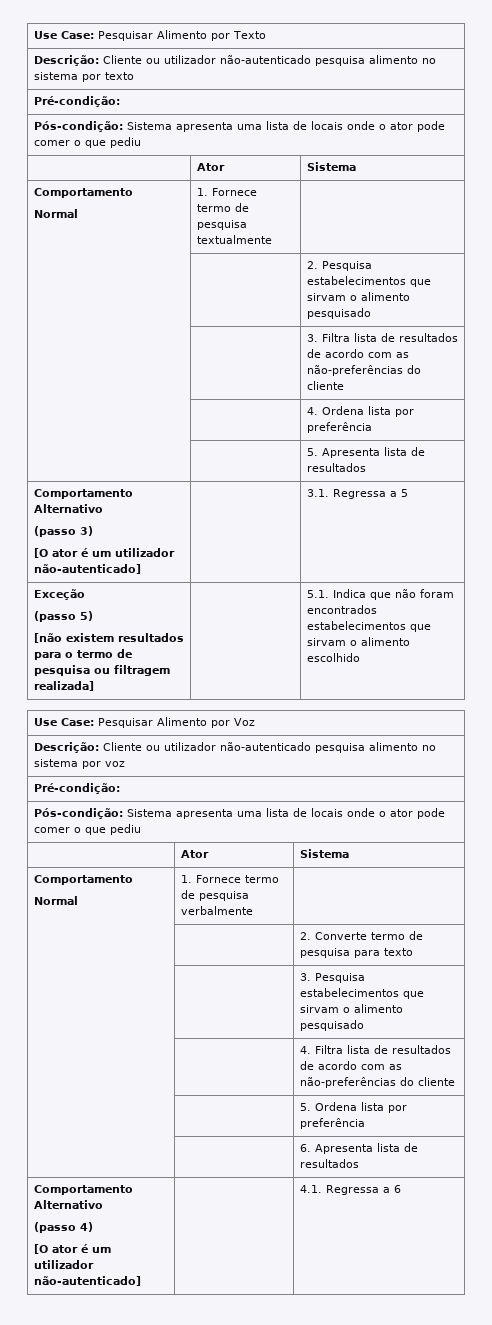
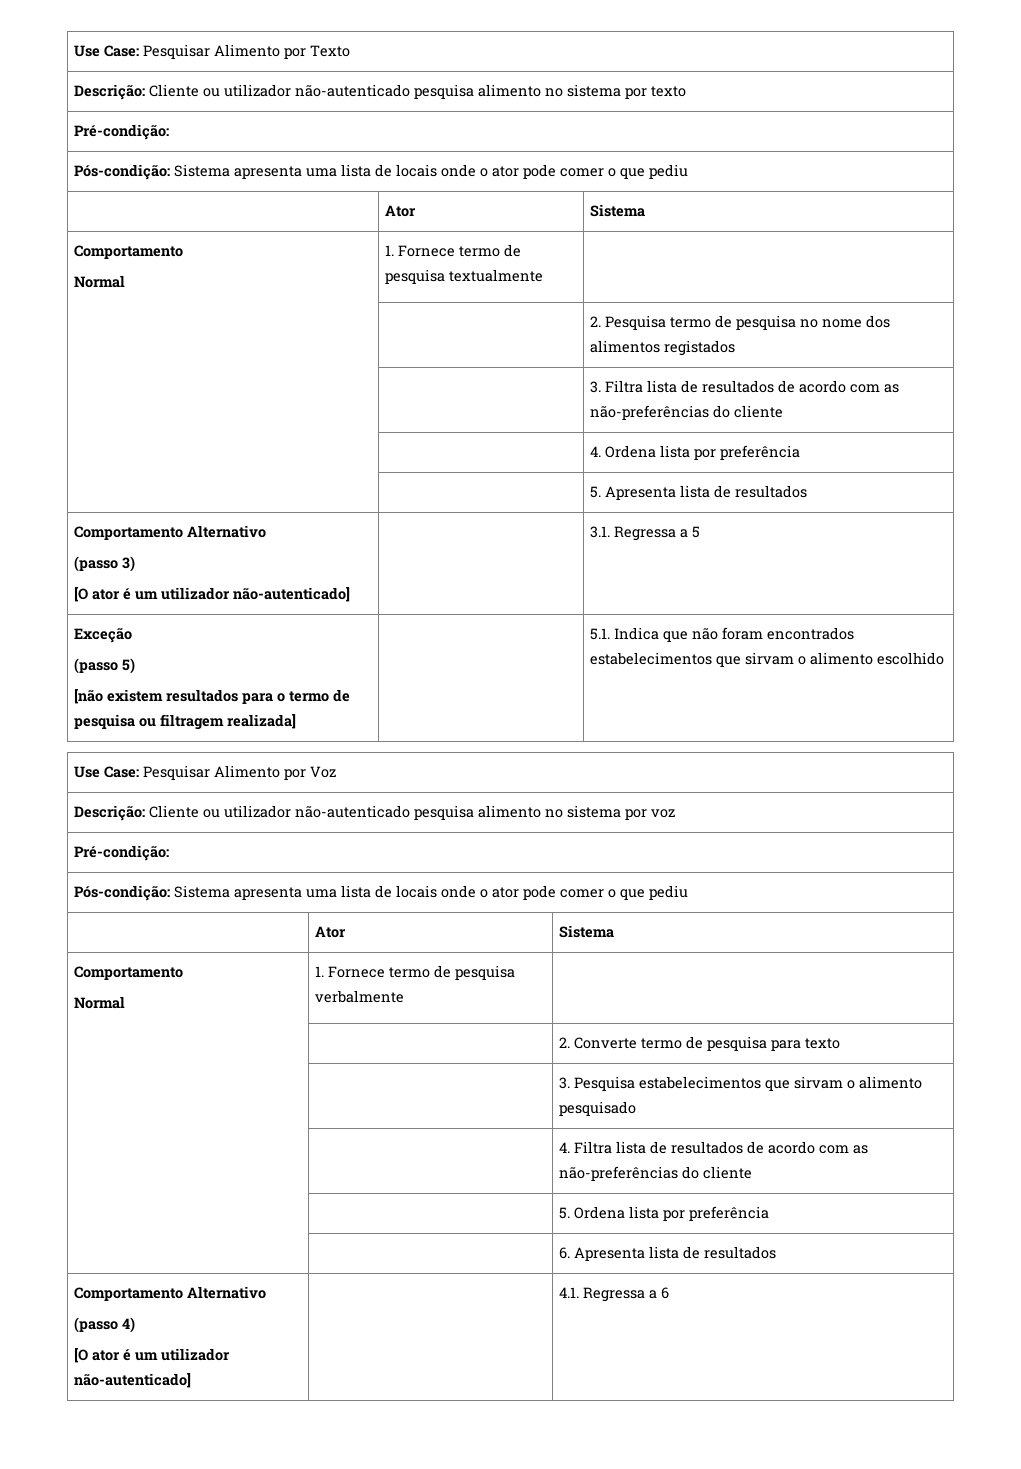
- | | 2. Pesquisa estabelecimentos que sirvam o alimento pesquisado
+ | | 2. Pesquisa termo de pesquisa no nome dos alimentos registados

